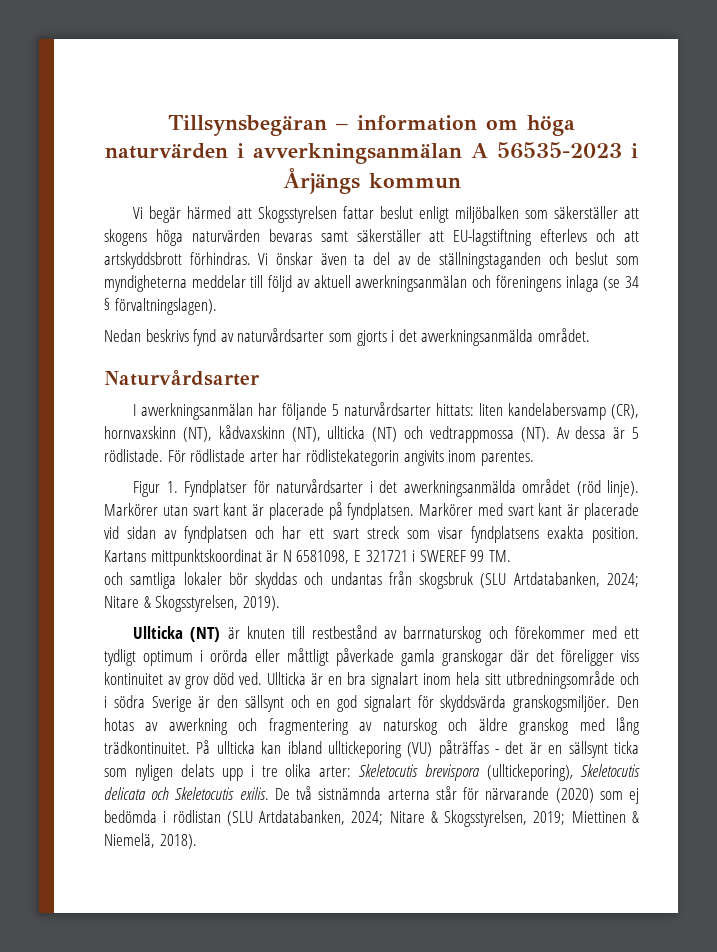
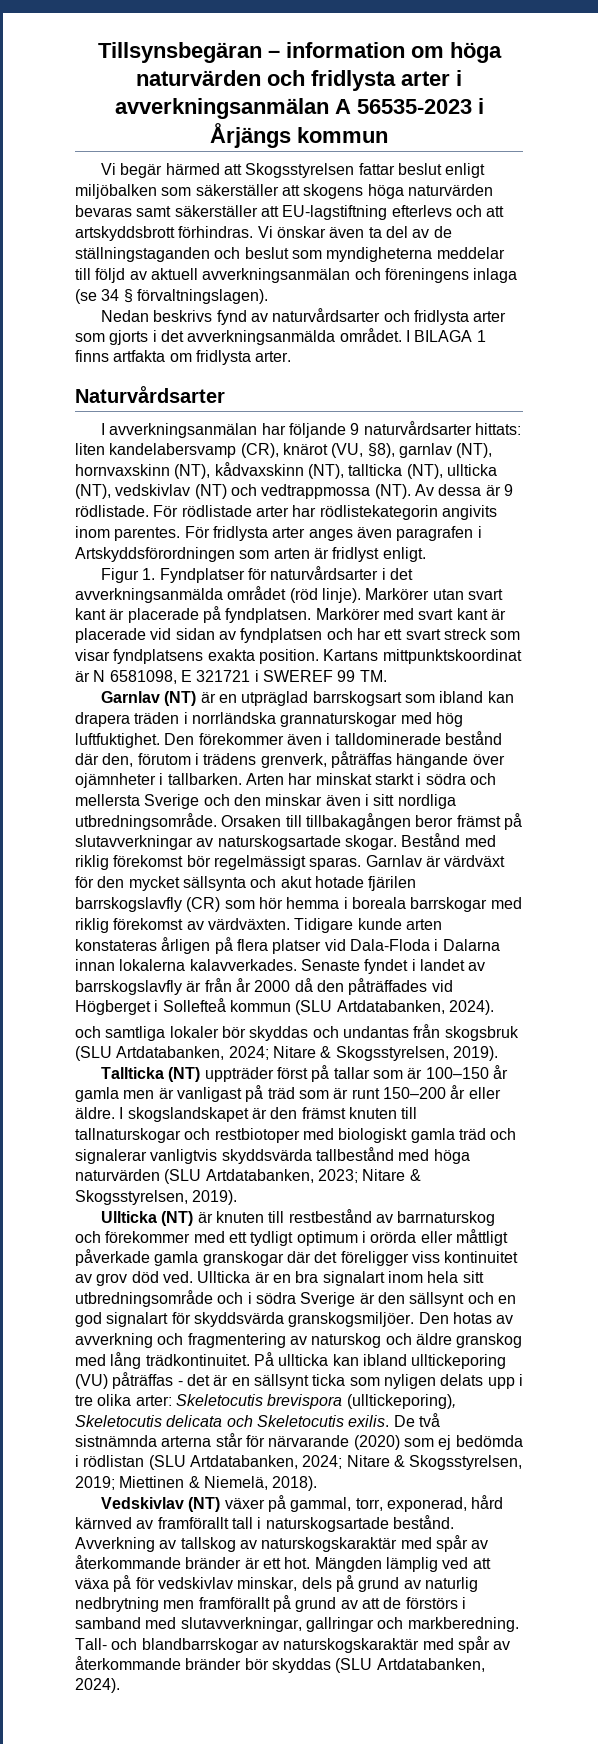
- Tillsynsbegäran – information om höga naturvärden i avverkningsanmälan A 56535-2023 i Årjängs kommun
+ Tillsynsbegäran – information om höga naturvärden och fridlysta arter i avverkningsanmälan A 56535-2023 i Årjängs kommun
- Nedan beskrivs fynd av naturvårdsarter som gjorts i det avverkningsanmälda området.
+ Nedan beskrivs fynd av naturvårdsarter och fridlysta arter som gjorts i det avverkningsanmälda området. I BILAGA 1 finns artfakta om fridlysta arter.
- I avverkningsanmälan har följande 5 naturvårdsarter hittats: liten kandelabersvamp (CR), hornvaxskinn (NT), kådvaxskinn (NT), ullticka (NT) och vedtrappmossa (NT). Av dessa är 5 rödlistade.
+ I avverkningsanmälan har följande 9 naturvårdsarter hittats: liten kandelabersvamp (CR), knärot (VU, §8), garnlav (NT), hornvaxskinn (NT), kådvaxskinn (NT), tallticka (NT), ullticka (NT), vedskivlav (NT) och vedtrappmossa (NT). Av dessa är 9 rödlistade.
+ För fridlysta arter anges även paragrafen i Artskyddsförordningen som arten är fridlyst enligt.
+ Garnlav (NT) är en utpräglad barrskogsart som ibland kan drapera träden i norrländska grannaturskogar med hög luftfuktighet. Den förekommer även i talldominerade bestånd där den, förutom i trädens grenverk, påträffas hängande över ojämnheter i tallbarken. Arten har minskat starkt i södra och mellersta Sverige och den minskar även i sitt nordliga utbredningsområde. Orsaken till tillbakagången beror främst på slutavverkningar av naturskogsartade skogar. Bestånd med riklig förekomst bör regelmässigt sparas. Garnlav är värdväxt för den mycket sällsynta och akut hotade fjärilen barrskogslavfly (CR) som hör hemma i boreala barrskogar med riklig förekomst av värdväxten. Tidigare kunde arten konstateras årligen på flera platser vid Dala-Floda i Dalarna innan lokalerna kalavverkades. Senaste fyndet i landet av barrskogslavfly är från år 2000 då den påträffades vid Högberget i Sollefteå kommun (SLU Artdatabanken, 2024).
+ Tallticka (NT) uppträder först på tallar som är 100–150 år gamla men är vanligast på träd som är runt 150–200 år eller äldre. I skogslandskapet är den främst knuten till tallnaturskogar och restbiotoper med biologiskt gamla träd och signalerar vanligtvis skyddsvärda tallbestånd med höga naturvärden (SLU Artdatabanken, 2023; Nitare & Skogsstyrelsen, 2019).
+ Vedskivlav (NT) växer på gammal, torr, exponerad, hård kärnved av framförallt tall i naturskogsartade bestånd. Avverkning av tallskog av naturskogskaraktär med spår av återkommande bränder är ett hot. Mängden lämplig ved att växa på för vedskivlav minskar, dels på grund av naturlig nedbrytning men framförallt på grund av att de förstörs i samband med slutavverkningar, gallringar och markberedning. Tall- och blandbarrskogar av naturskogskaraktär med spår av återkommande bränder bör skyddas (SLU Artdatabanken, 2024).

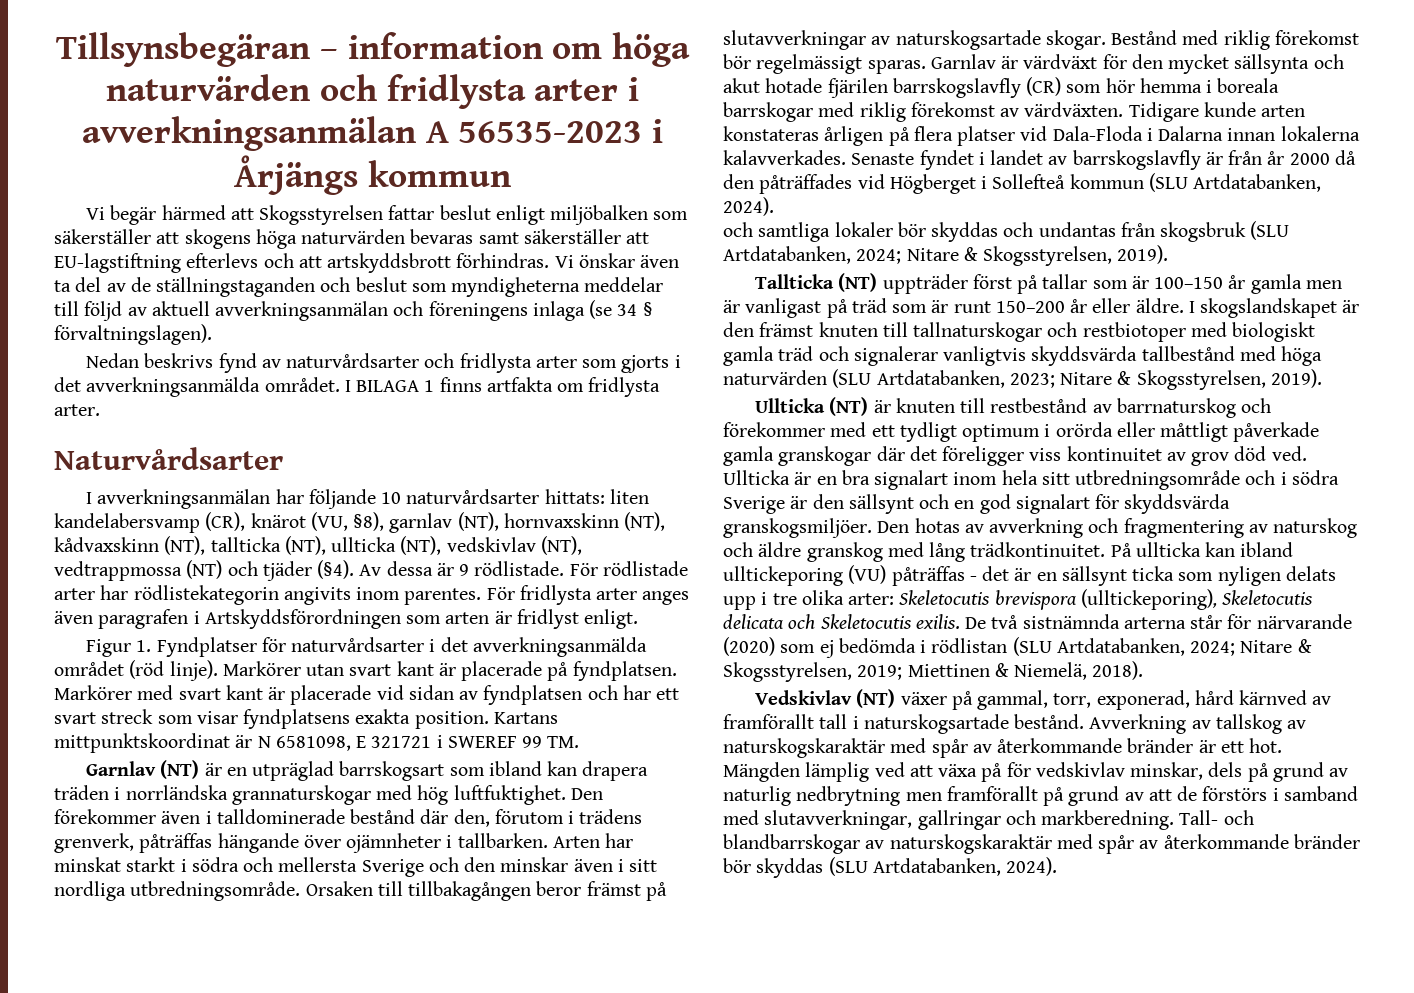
- I avverkningsanmälan har följande 9 naturvårdsarter hittats: liten kandelabersvamp (CR), knärot (VU, §8), garnlav (NT), hornvaxskinn (NT), kådvaxskinn (NT), tallticka (NT), ullticka (NT), vedskivlav (NT) och vedtrappmossa (NT). Av dessa är 9 rödlistade.
+ I avverkningsanmälan har följande 10 naturvårdsarter hittats: liten kandelabersvamp (CR), knärot (VU, §8), garnlav (NT), hornvaxskinn (NT), kådvaxskinn (NT), tallticka (NT), ullticka (NT), vedskivlav (NT), vedtrappmossa (NT) och tjäder (§4). Av dessa är 9 rödlistade.

